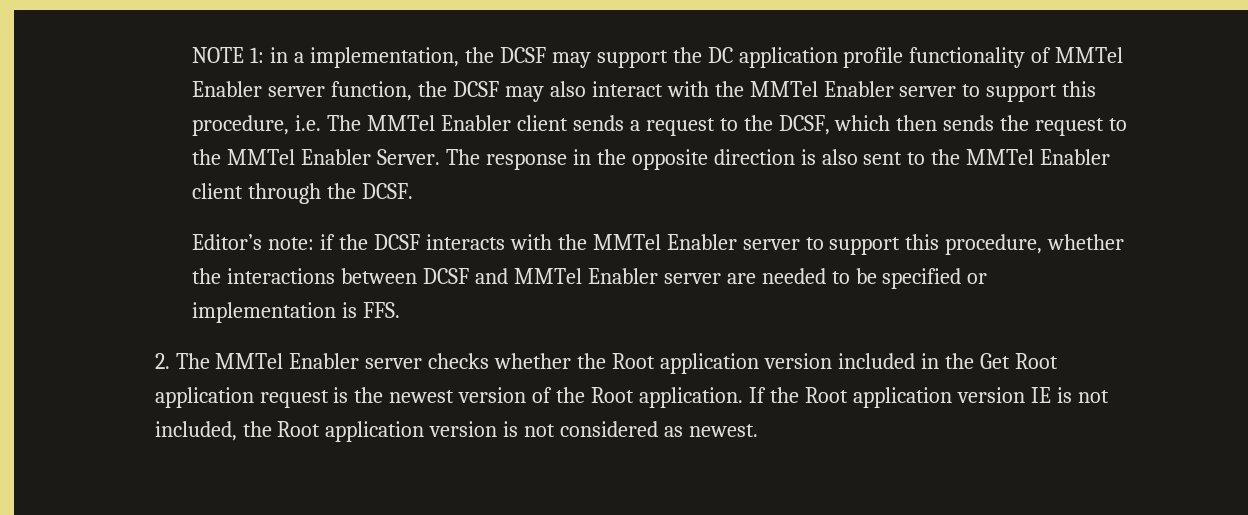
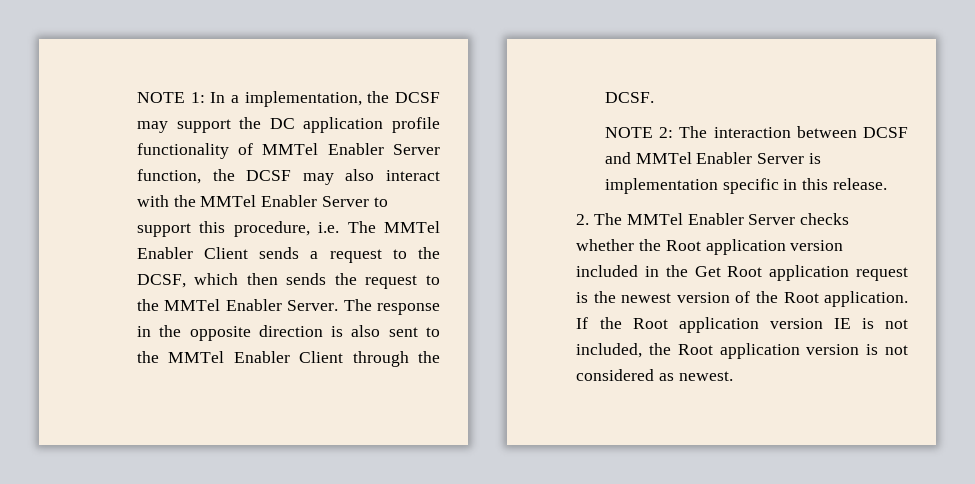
- NOTE 1: in a implementation, the DCSF may support the DC application profile functionality of MMTel Enabler server function, the DCSF may also interact with the MMTel Enabler server to support this procedure, i.e. The MMTel Enabler client sends a request to the DCSF, which then sends the request to the MMTel Enabler Server.
+ NOTE 1: In a implementation, the DCSF may support the DC application profile functionality of MMTel Enabler Server function, the DCSF may also interact with the MMTel Enabler Server to support this procedure, i.e. The MMTel Enabler Client sends a request to the DCSF, which then sends the request to the MMTel Enabler Server.
- The response in the opposite direction is also sent to the MMTel Enabler client through the DCSF.
+ The response in the opposite direction is also sent to the MMTel Enabler Client through the DCSF.
- Editor’s note: if the DCSF interacts with the MMTel Enabler server to support this procedure, whether the interactions between DCSF and MMTel Enabler server are needed to be specified or implementation is FFS.
+ NOTE 2: The interaction between DCSF and MMTel Enabler Server is implementation specific in this release.
- 2. The MMTel Enabler server checks whether the Root application version included in the Get Root application request is the newest version of the Root application.
+ 2. The MMTel Enabler Server checks whether the Root application version included in the Get Root application request is the newest version of the Root application.

